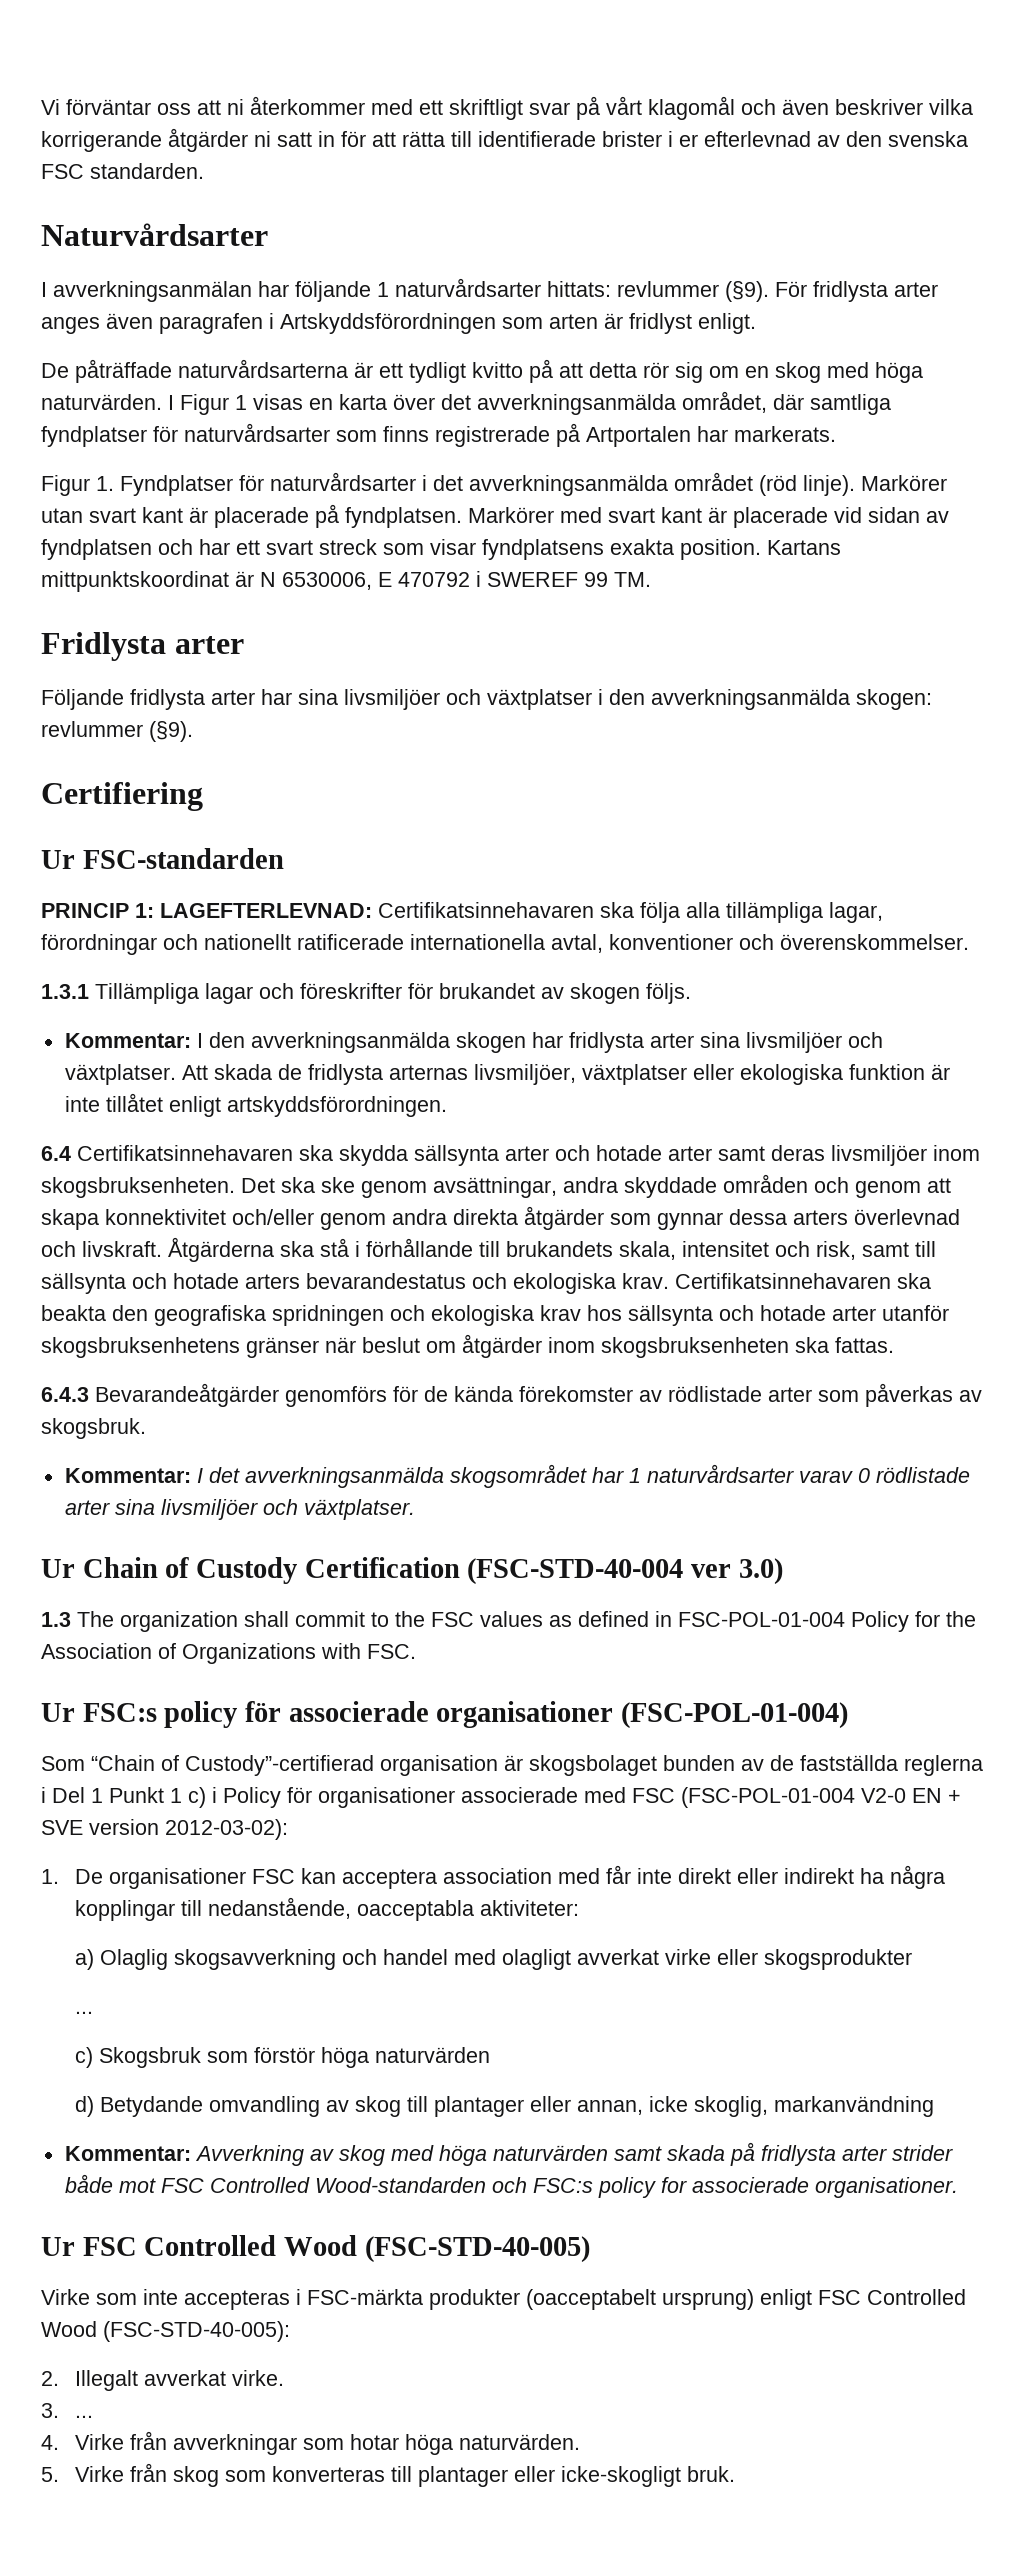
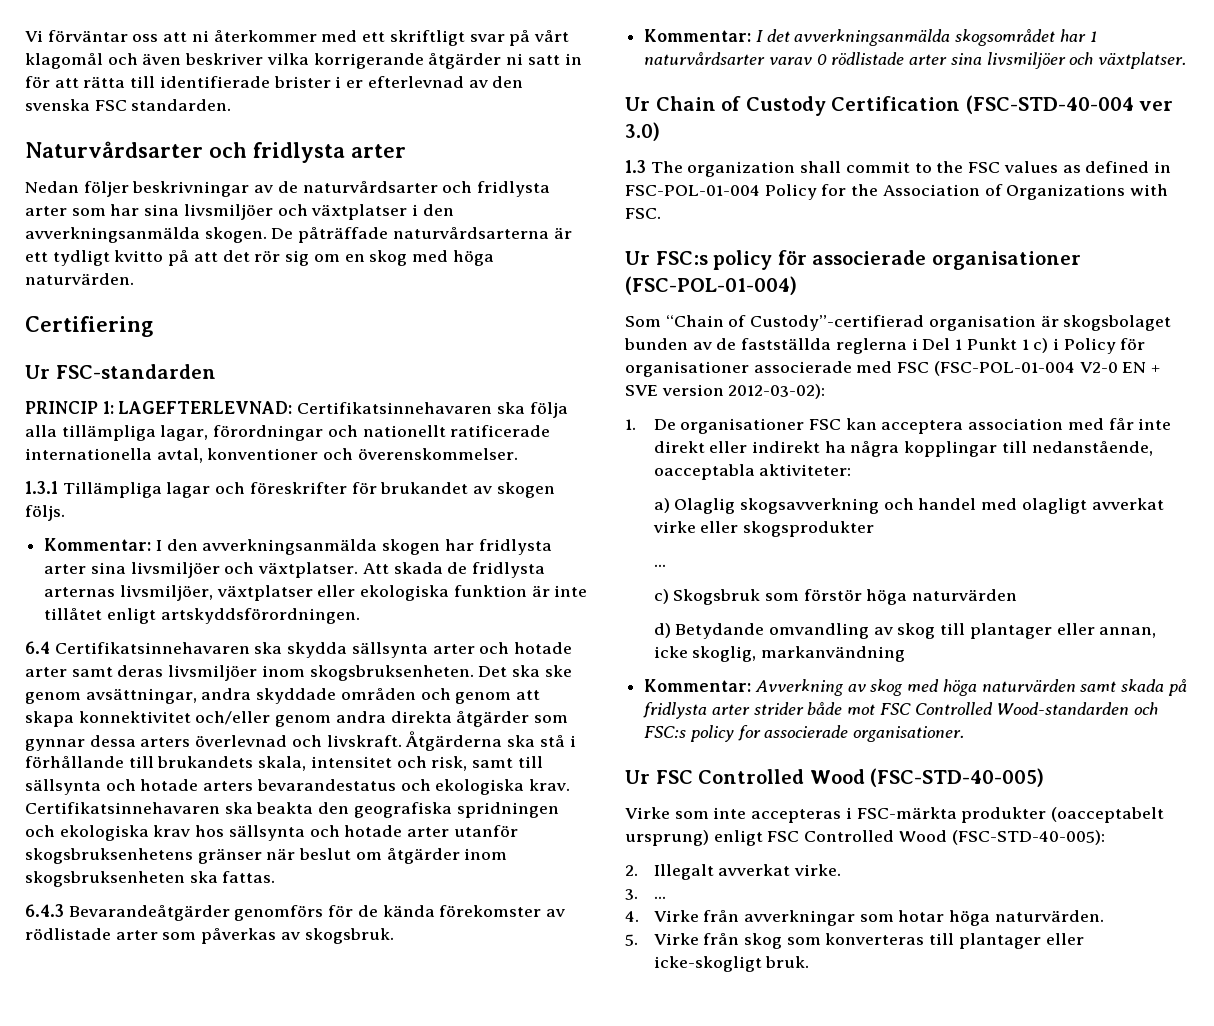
- Naturvårdsarter
- I avverkningsanmälan har följande 1 naturvårdsarter hittats: revlummer (§9). För fridlysta arter anges även paragrafen i Artskyddsförordningen som arten är fridlyst enligt.
- De påträffade naturvårdsarterna är ett tydligt kvitto på att detta rör sig om en skog med höga naturvärden. I Figur 1 visas en karta över det avverkningsanmälda området, där samtliga fyndplatser för naturvårdsarter som finns registrerade på Artportalen har markerats.
- Figur 1. Fyndplatser för naturvårdsarter i det avverkningsanmälda området (röd linje). Markörer utan svart kant är placerade på fyndplatsen. Markörer med svart kant är placerade vid sidan av fyndplatsen och har ett svart streck som visar fyndplatsens exakta position. Kartans mittpunktskoordinat är N 6530006, E 470792 i SWEREF 99 TM.
- Fridlysta arter
- Följande fridlysta arter har sina livsmiljöer och växtplatser i den avverkningsanmälda skogen: revlummer (§9).
+ Naturvårdsarter och fridlysta arter
+ Nedan följer beskrivningar av de naturvårdsarter och fridlysta arter som har sina livsmiljöer och växtplatser i den avverkningsanmälda skogen. De påträffade naturvårdsarterna är ett tydligt kvitto på att det rör sig om en skog med höga naturvärden.

